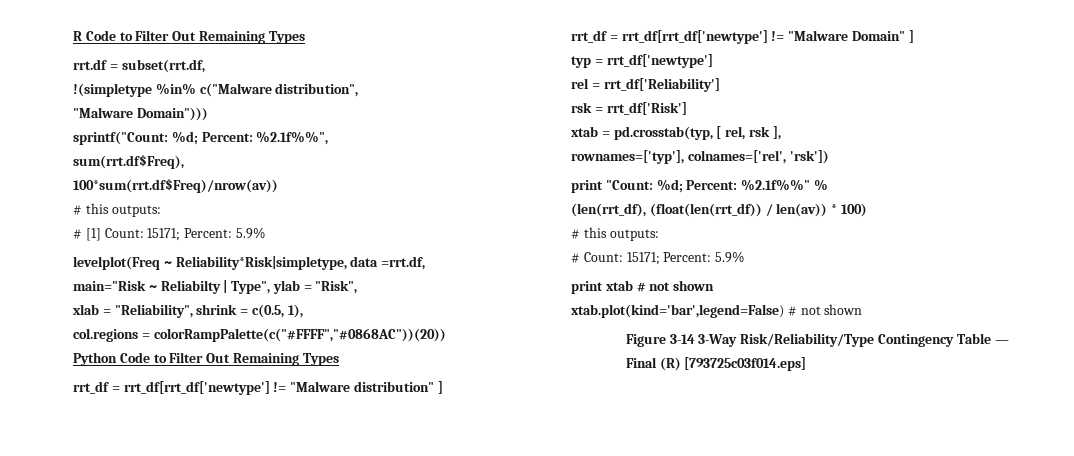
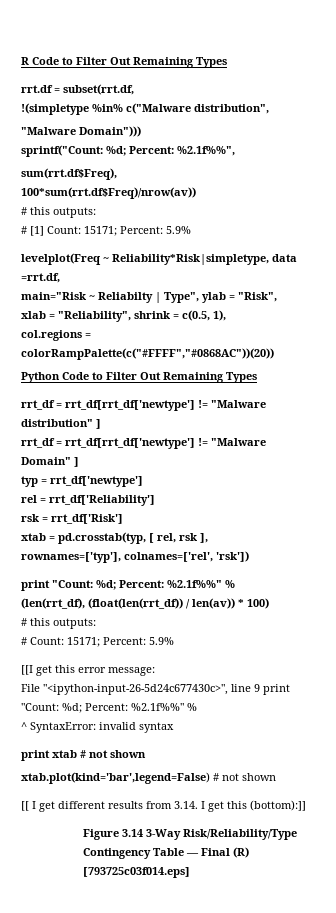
+ [[I get this error message:
+ File "<ipython-input-26-5d24c677430c>", line 9 print "Count: %d; Percent: %2.1f%%" %
+ ^ SyntaxError: invalid syntax
+ [[ I get different results from 3.14. I get this (bottom):]]
- Figure 3-14 3-Way Risk/Reliability/Type Contingency Table — Final (R) [793725c03f014.eps]
+ Figure 3.14 3-Way Risk/Reliability/Type Contingency Table — Final (R) [793725c03f014.eps]

